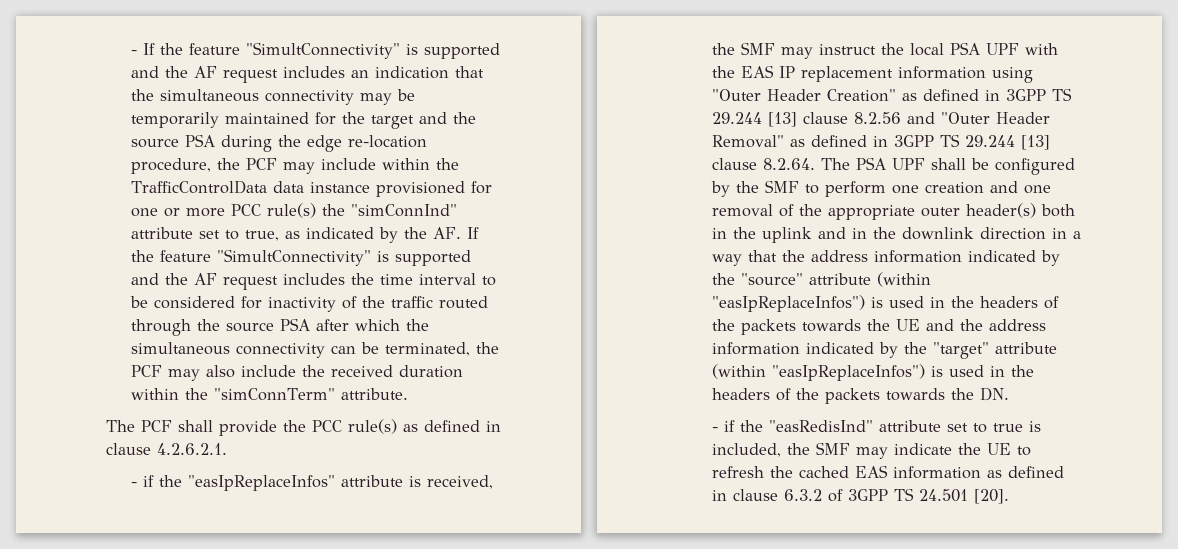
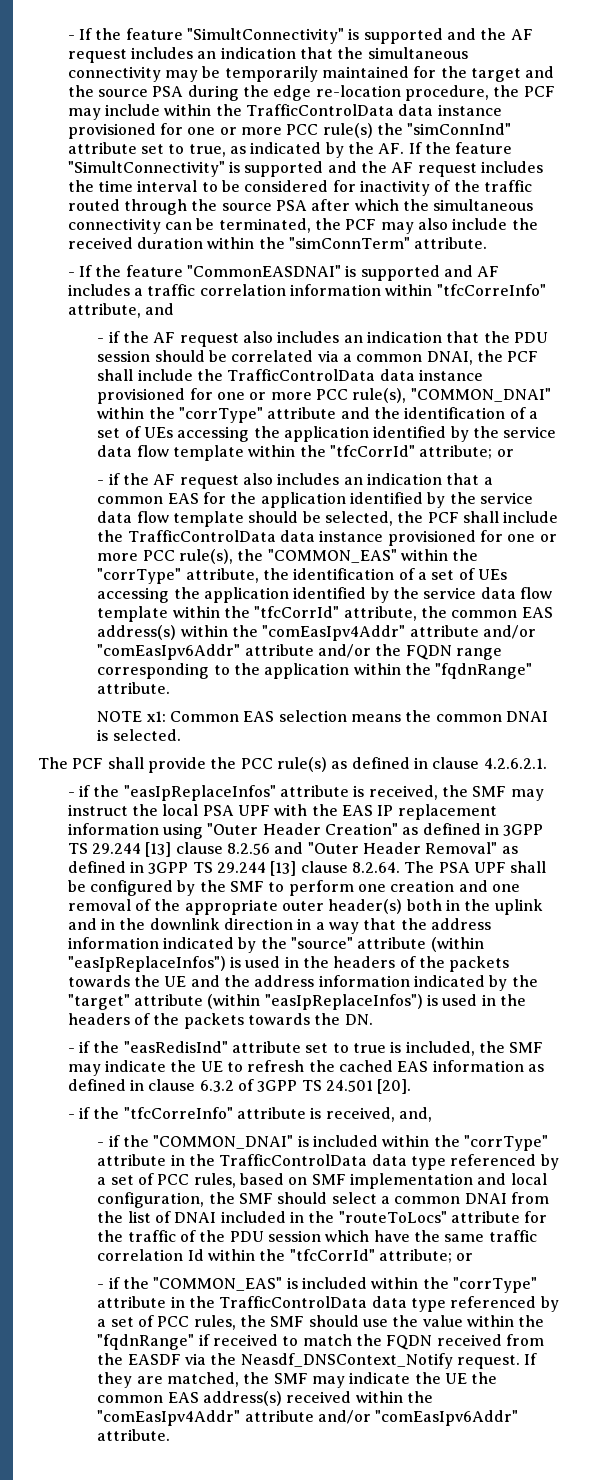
+ - If the feature "CommonEASDNAI" is supported and AF includes a traffic correlation information within "tfcCorreInfo" attribute, and
+ - if the AF request also includes an indication that the PDU session should be correlated via a common DNAI, the PCF shall include the TrafficControlData data instance provisioned for one or more PCC rule(s), "COMMON_DNAI" within the "corrType" attribute and the identification of a set of UEs accessing the application identified by the service data flow template within the "tfcCorrId" attribute; or
+ - if the AF request also includes an indication that a common EAS for the application identified by the service data flow template should be selected, the PCF shall include the TrafficControlData data instance provisioned for one or more PCC rule(s), the "COMMON_EAS" within the "corrType" attribute, the identification of a set of UEs accessing the application identified by the service data flow template within the "tfcCorrId" attribute, the common EAS address(s) within the "comEasIpv4Addr" attribute and/or "comEasIpv6Addr" attribute and/or the FQDN range corresponding to the application within the "fqdnRange" attribute.
+ NOTE x1: Common EAS selection means the common DNAI is selected.
+ - if the "tfcCorreInfo" attribute is received, and,
+ - if the "COMMON_DNAI" is included within the "corrType" attribute in the TrafficControlData data type referenced by a set of PCC rules, based on SMF implementation and local configuration, the SMF should select a common DNAI from the list of DNAI included in the "routeToLocs" attribute for the traffic of the PDU session which have the same traffic correlation Id within the "tfcCorrId" attribute; or
+ - if the "COMMON_EAS" is included within the "corrType" attribute in the TrafficControlData data type referenced by a set of PCC rules, the SMF should use the value within the "fqdnRange" if received to match the FQDN received from the EASDF via the Neasdf_DNSContext_Notify request. If they are matched, the SMF may indicate the UE the common EAS address(s) received within the "comEasIpv4Addr" attribute and/or "comEasIpv6Addr" attribute.

